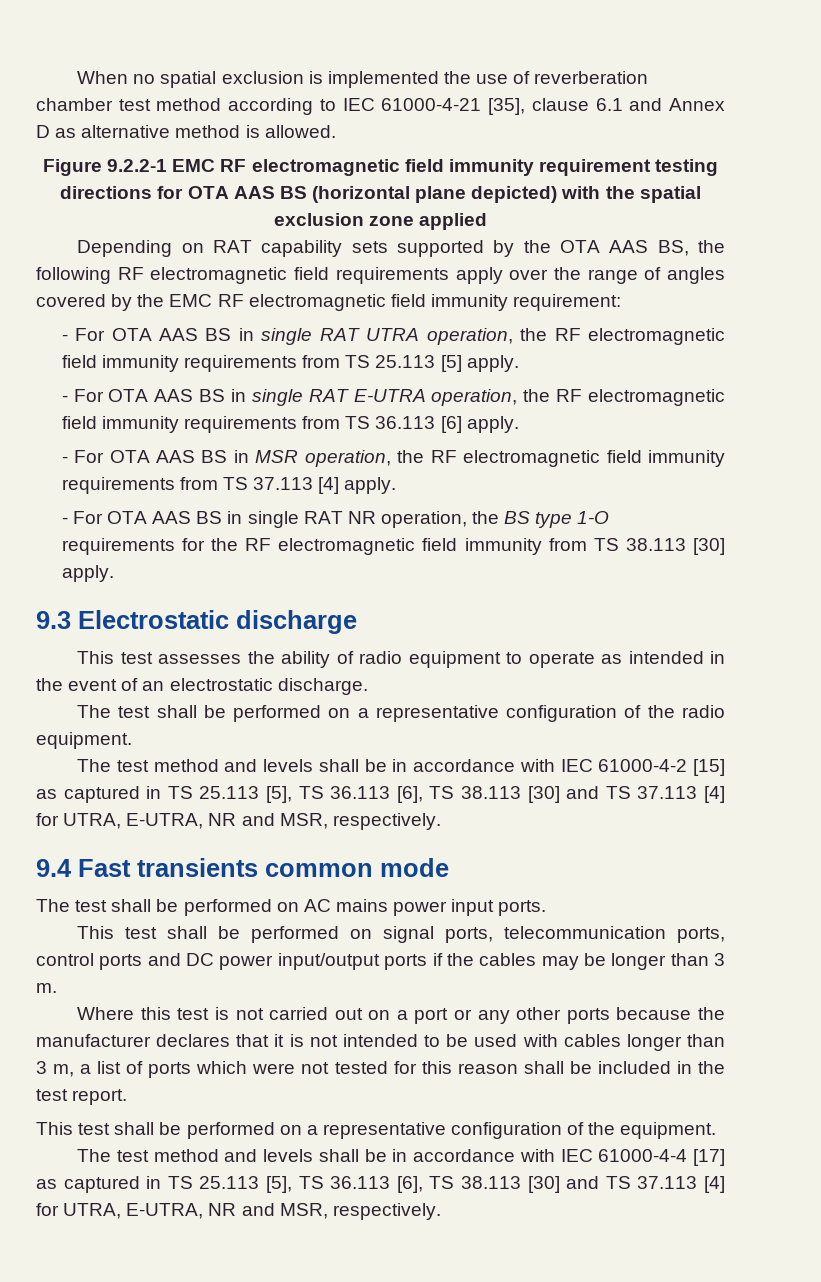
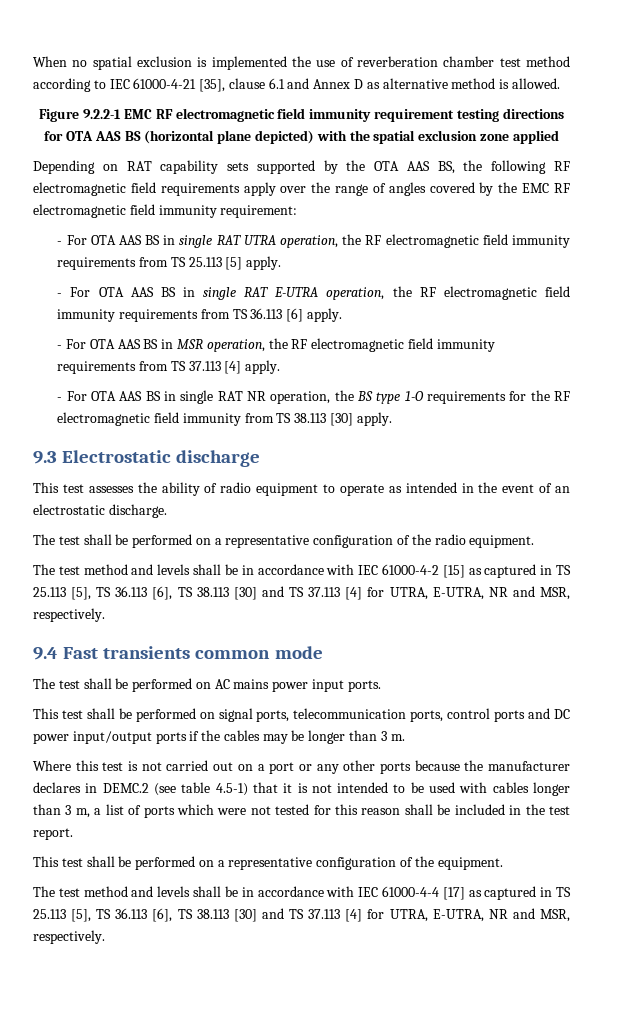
- Where this test is not carried out on a port or any other ports because the manufacturer declares that it is not intended to be used with cables longer than 3 m, a list of ports which were not tested for this reason shall be included in the test report.
+ Where this test is not carried out on a port or any other ports because the manufacturer declares in DEMC.2 (see table 4.5-1) that it is not intended to be used with cables longer than 3 m, a list of ports which were not tested for this reason shall be included in the test report.

